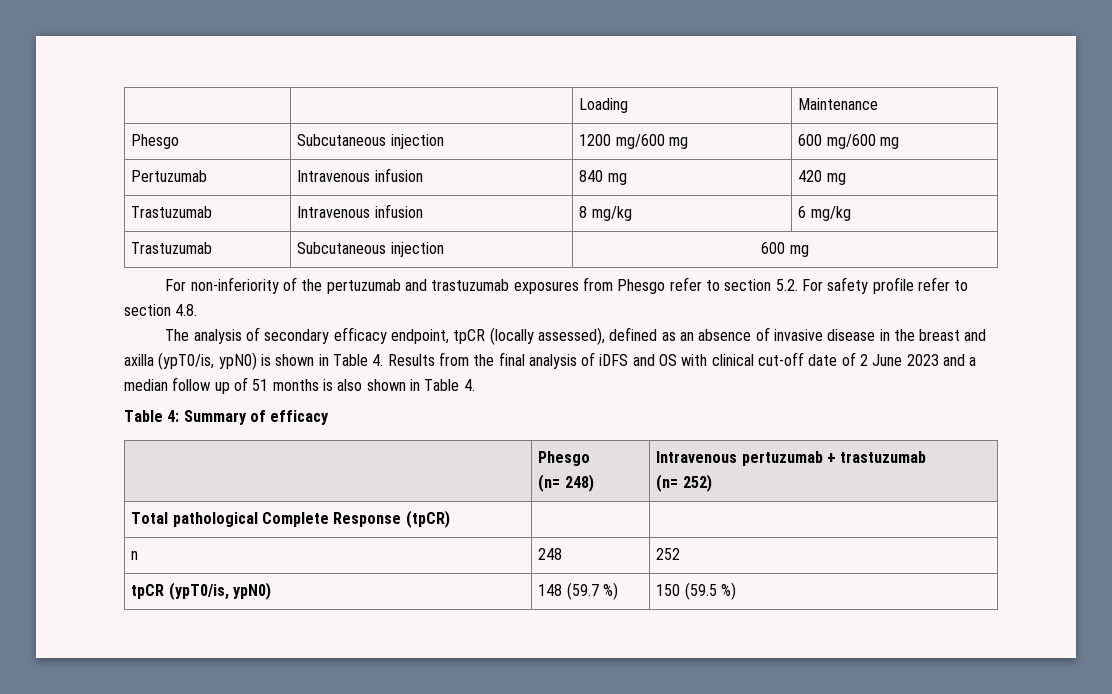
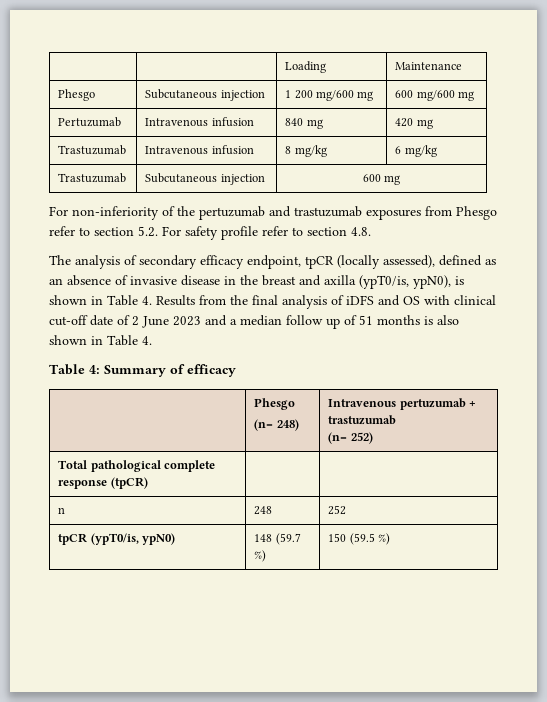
- Phesgo | Subcutaneous injection | 1200 mg/600 mg | 600 mg/600 mg
+ Phesgo | Subcutaneous injection | 1 200 mg/600 mg | 600 mg/600 mg
- The analysis of secondary efficacy endpoint, tpCR (locally assessed), defined as an absence of invasive disease in the breast and axilla (ypT0/is, ypN0) is shown in Table 4. Results from the final analysis of iDFS and OS with clinical cut-off date of 2 June 2023 and a median follow up of 51 months is also shown in Table 4.
+ The analysis of secondary efficacy endpoint, tpCR (locally assessed), defined as an absence of invasive disease in the breast and axilla (ypT0/is, ypN0), is shown in Table 4. Results from the final analysis of iDFS and OS with clinical cut-off date of 2 June 2023 and a median follow up of 51 months is also shown in Table 4.
- Total pathological Complete Response (tpCR) | |
+ Total pathological complete response (tpCR) | |

